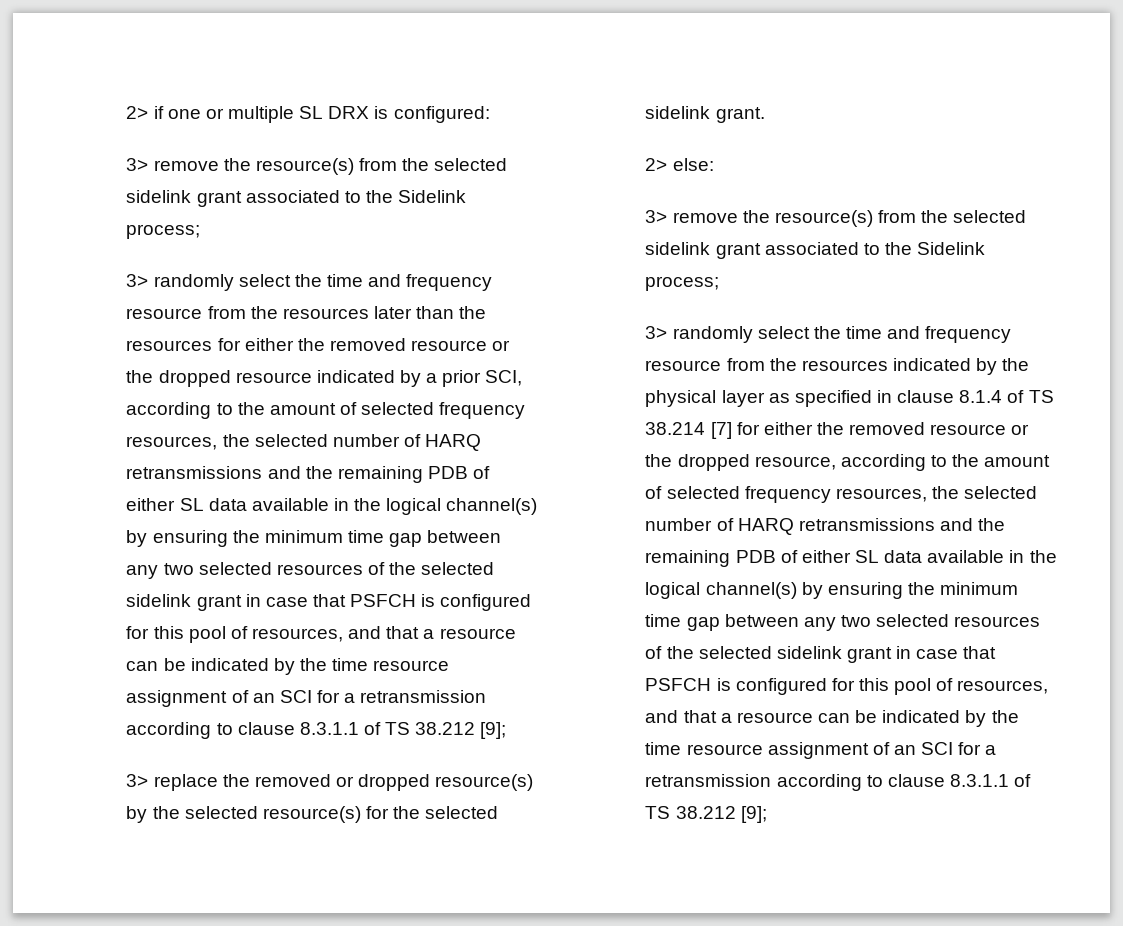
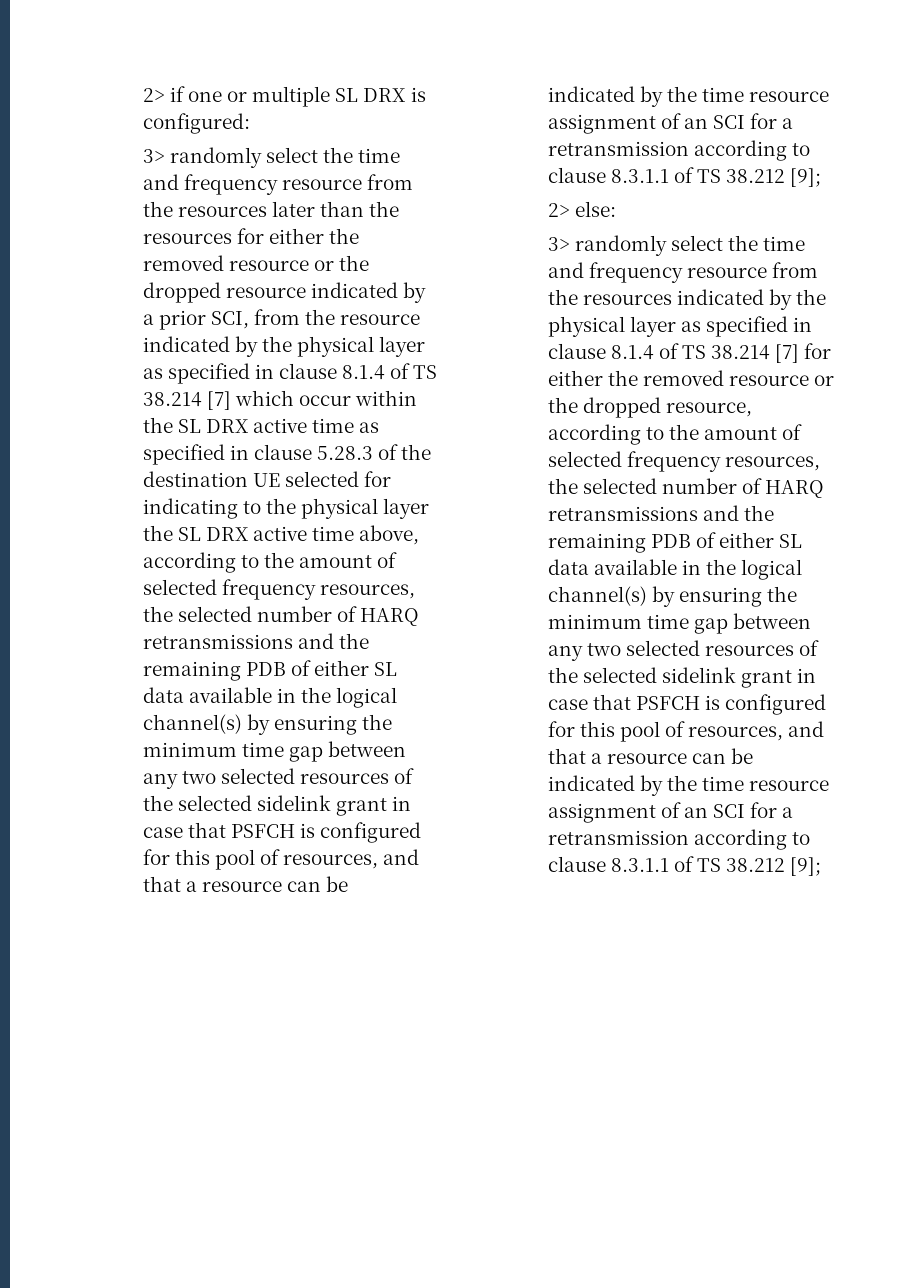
  2> if one or multiple SL DRX is configured:
- 3> remove the resource(s) from the selected sidelink grant associated to the Sidelink process;
- 3> randomly select the time and frequency resource from the resources later than the resources for either the removed resource or the dropped resource indicated by a prior SCI, according to the amount of selected frequency resources, the selected number of HARQ retransmissions and the remaining PDB of either SL data available in the logical channel(s) by ensuring the minimum time gap between any two selected resources of the selected sidelink grant in case that PSFCH is configured for this pool of resources, and that a resource can be indicated by the time resource assignment of an SCI for a retransmission according to clause 8.3.1.1 of TS 38.212 [9];
+ 3> randomly select the time and frequency resource from the resources later than the resources for either the removed resource or the dropped resource indicated by a prior SCI, from the resource indicated by the physical layer as specified in clause 8.1.4 of TS 38.214 [7] which occur within the SL DRX active time as specified in clause 5.28.3 of the destination UE selected for indicating to the physical layer the SL DRX active time above, according to the amount of selected frequency resources, the selected number of HARQ retransmissions and the remaining PDB of either SL data available in the logical channel(s) by ensuring the minimum time gap between any two selected resources of the selected sidelink grant in case that PSFCH is configured for this pool of resources, and that a resource can be indicated by the time resource assignment of an SCI for a retransmission according to clause 8.3.1.1 of TS 38.212 [9];
- 3> replace the removed or dropped resource(s) by the selected resource(s) for the selected sidelink grant.
  2> else:
- 3> remove the resource(s) from the selected sidelink grant associated to the Sidelink process;

